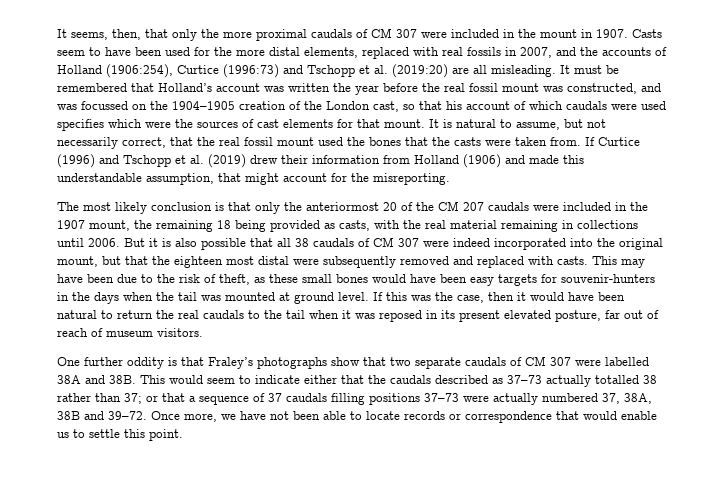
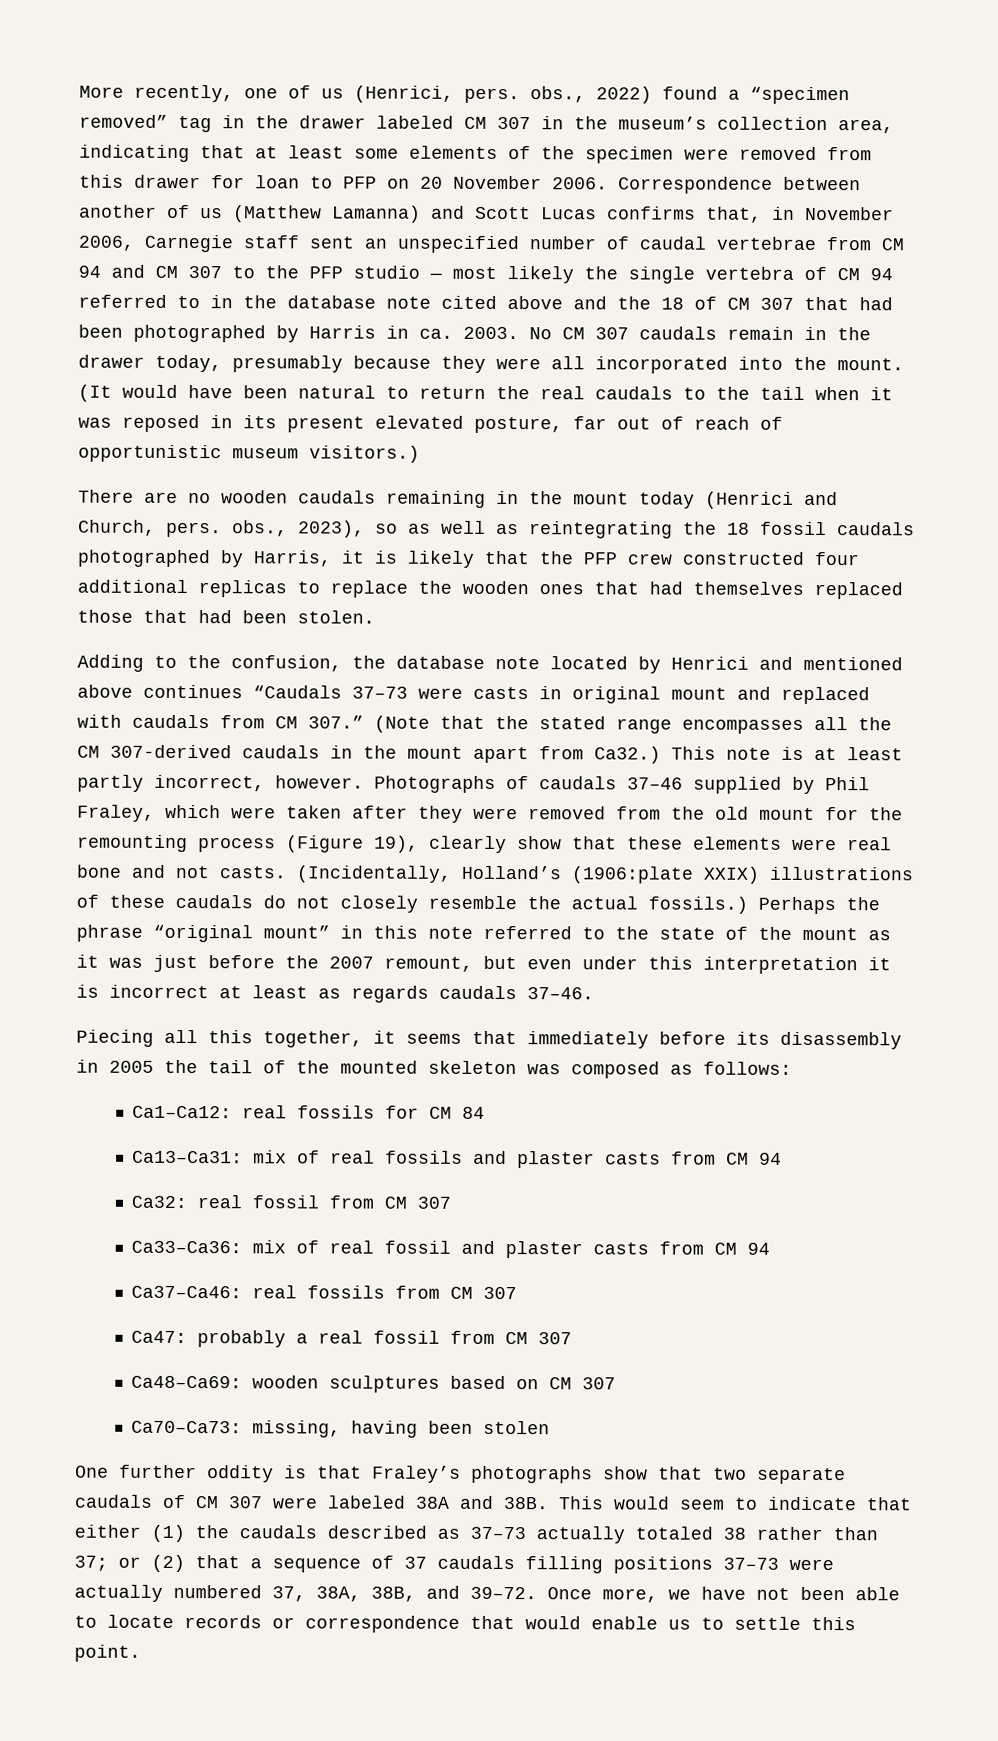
- It seems, then, that only the more proximal caudals of CM 307 were included in the mount in 1907. Casts seem to have been used for the more distal elements, replaced with real fossils in 2007, and the accounts of Holland (1906:254), Curtice (1996:73) and Tschopp et al. (2019:20) are all misleading. It must be remembered that Holland’s account was written the year before the real fossil mount was constructed, and was focussed on the 1904–1905 creation of the London cast, so that his account of which caudals were used specifies which were the sources of cast elements for that mount. It is natural to assume, but not necessarily correct, that the real fossil mount used the bones that the casts were taken from. If Curtice (1996) and Tschopp et al. (2019) drew their information from Holland (1906) and made this understandable assumption, that might account for the misreporting.
- The most likely conclusion is that only the anteriormost 20 of the CM 207 caudals were included in the 1907 mount, the remaining 18 being provided as casts, with the real material remaining in collections until 2006. But it is also possible that all 38 caudals of CM 307 were indeed incorporated into the original mount, but that the eighteen most distal were subsequently removed and replaced with casts. This may have been due to the risk of theft, as these small bones would have been easy targets for souvenir-hunters in the days when the tail was mounted at ground level. If this was the case, then it would have been natural to return the real caudals to the tail when it was reposed in its present elevated posture, far out of reach of museum visitors.
+ More recently, one of us (Henrici, pers. obs., 2022) found a “specimen removed” tag in the drawer labeled CM 307 in the museum’s collection area, indicating that at least some elements of the specimen were removed from this drawer for loan to PFP on 20 November 2006. Correspondence between another of us (Matthew Lamanna) and Scott Lucas confirms that, in November 2006, Carnegie staff sent an unspecified number of caudal vertebrae from CM 94 and CM 307 to the PFP studio — most likely the single vertebra of CM 94 referred to in the database note cited above and the 18 of CM 307 that had been photographed by Harris in ca. 2003. No CM 307 caudals remain in the drawer today, presumably because they were all incorporated into the mount. (It would have been natural to return the real caudals to the tail when it was reposed in its present elevated posture, far out of reach of opportunistic museum visitors.)
+ There are no wooden caudals remaining in the mount today (Henrici and Church, pers. obs., 2023), so as well as reintegrating the 18 fossil caudals photographed by Harris, it is likely that the PFP crew constructed four additional replicas to replace the wooden ones that had themselves replaced those that had been stolen.
+ Adding to the confusion, the database note located by Henrici and mentioned above continues “Caudals 37–73 were casts in original mount and replaced with caudals from CM 307.” (Note that the stated range encompasses all the CM 307-derived caudals in the mount apart from Ca32.) This note is at least partly incorrect, however. Photographs of caudals 37–46 supplied by Phil Fraley, which were taken after they were removed from the old mount for the remounting process (Figure 19), clearly show that these elements were real bone and not casts. (Incidentally, Holland’s (1906:plate XXIX) illustrations of these caudals do not closely resemble the actual fossils.) Perhaps the phrase “original mount” in this note referred to the state of the mount as it was just before the 2007 remount, but even under this interpretation it is incorrect at least as regards caudals 37–46.
+ Piecing all this together, it seems that immediately before its disassembly in 2005 the tail of the mounted skeleton was composed as follows:
+ Ca1–Ca12: real fossils for CM 84
+ Ca13–Ca31: mix of real fossils and plaster casts from CM 94
+ Ca32: real fossil from CM 307
+ Ca33–Ca36: mix of real fossil and plaster casts from CM 94
+ Ca37–Ca46: real fossils from CM 307
+ Ca47: probably a real fossil from CM 307
+ Ca48–Ca69: wooden sculptures based on CM 307
+ Ca70–Ca73: missing, having been stolen
- One further oddity is that Fraley’s photographs show that two separate caudals of CM 307 were labelled 38A and 38B.
+ One further oddity is that Fraley’s photographs show that two separate caudals of CM 307 were labeled 38A and 38B.
- This would seem to indicate either that the caudals described as 37–73 actually totalled 38 rather than 37; or that a sequence of 37 caudals filling positions 37–73 were actually numbered 37, 38A, 38B and 39–72.
+ This would seem to indicate that either (1) the caudals described as 37–73 actually totaled 38 rather than 37; or (2) that a sequence of 37 caudals filling positions 37–73 were actually numbered 37, 38A, 38B, and 39–72.

